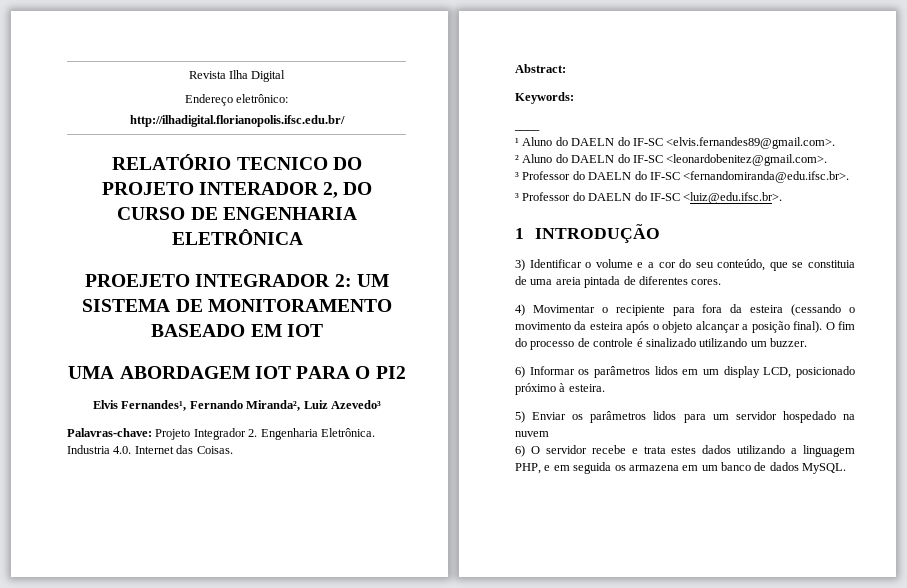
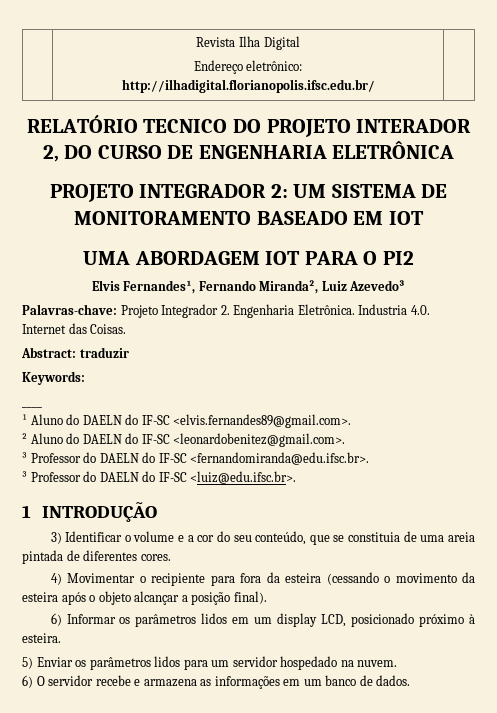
- PROEJETO INTEGRADOR 2: UM SISTEMA DE MONITORAMENTO BASEADO EM IOT
+ PROJETO INTEGRADOR 2: UM SISTEMA DE MONITORAMENTO BASEADO EM IOT
- Abstract:
+ Abstract: traduzir
- O fim do processo de controle é sinalizado utilizando um buzzer.
- 5) Enviar os parâmetros lidos para um servidor hospedado na nuvem
+ 5) Enviar os parâmetros lidos para um servidor hospedado na nuvem.
- 6) O servidor recebe e trata estes dados utilizando a linguagem PHP, e em seguida os armazena em um banco de dados MySQL.
+ 6) O servidor recebe e armazena as informações em um banco de dados.

